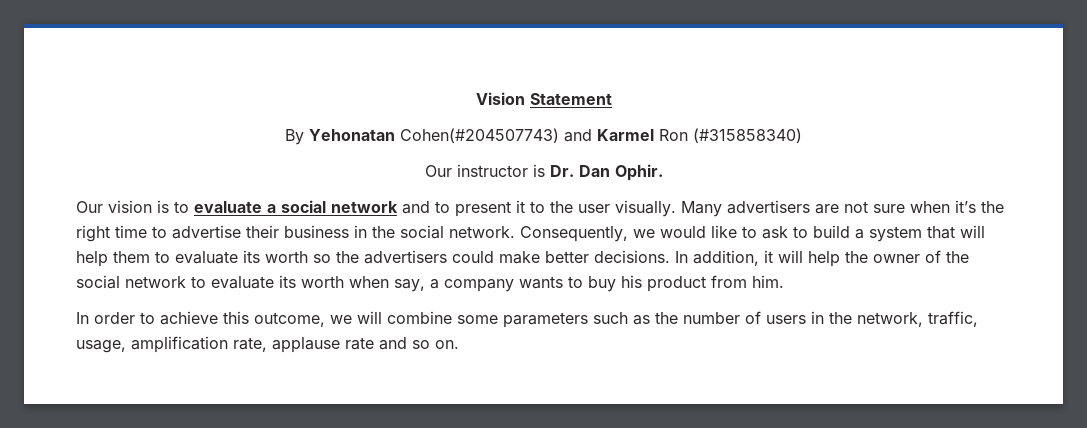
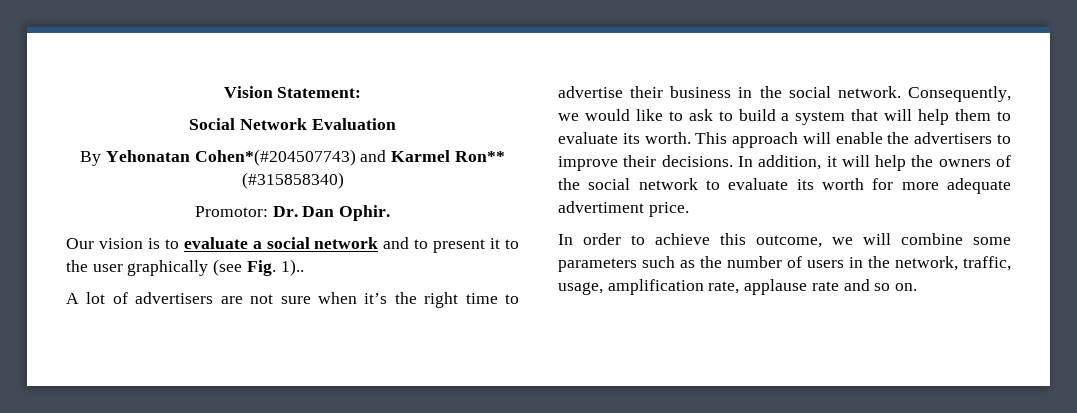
- Vision Statement
+ Vision Statement:
+ Social Network Evaluation
- By Yehonatan Cohen(#204507743) and Karmel Ron (#315858340)
+ By Yehonatan Cohen*(#204507743) and Karmel Ron** (#315858340)
- Our instructor is Dr. Dan Ophir.
+ Promotor: Dr. Dan Ophir.
- Our vision is to evaluate a social network and to present it to the user visually. Many advertisers are not sure when it’s the right time to advertise their business in the social network.
+ Our vision is to evaluate a social network and to present it to the user graphically (see Fig. 1)..
+ A lot of advertisers are not sure when it’s the right time to advertise their business in the social network.
- Consequently, we would like to ask to build a system that will help them to evaluate its worth so the advertisers could make better decisions.
+ Consequently, we would like to ask to build a system that will help them to evaluate its worth. This approach will enable the advertisers to improve their decisions.
- In addition, it will help the owner of the social network to evaluate its worth when say, a company wants to buy his product from him.
+ In addition, it will help the owners of the social network to evaluate its worth for more adequate advertiment price.

